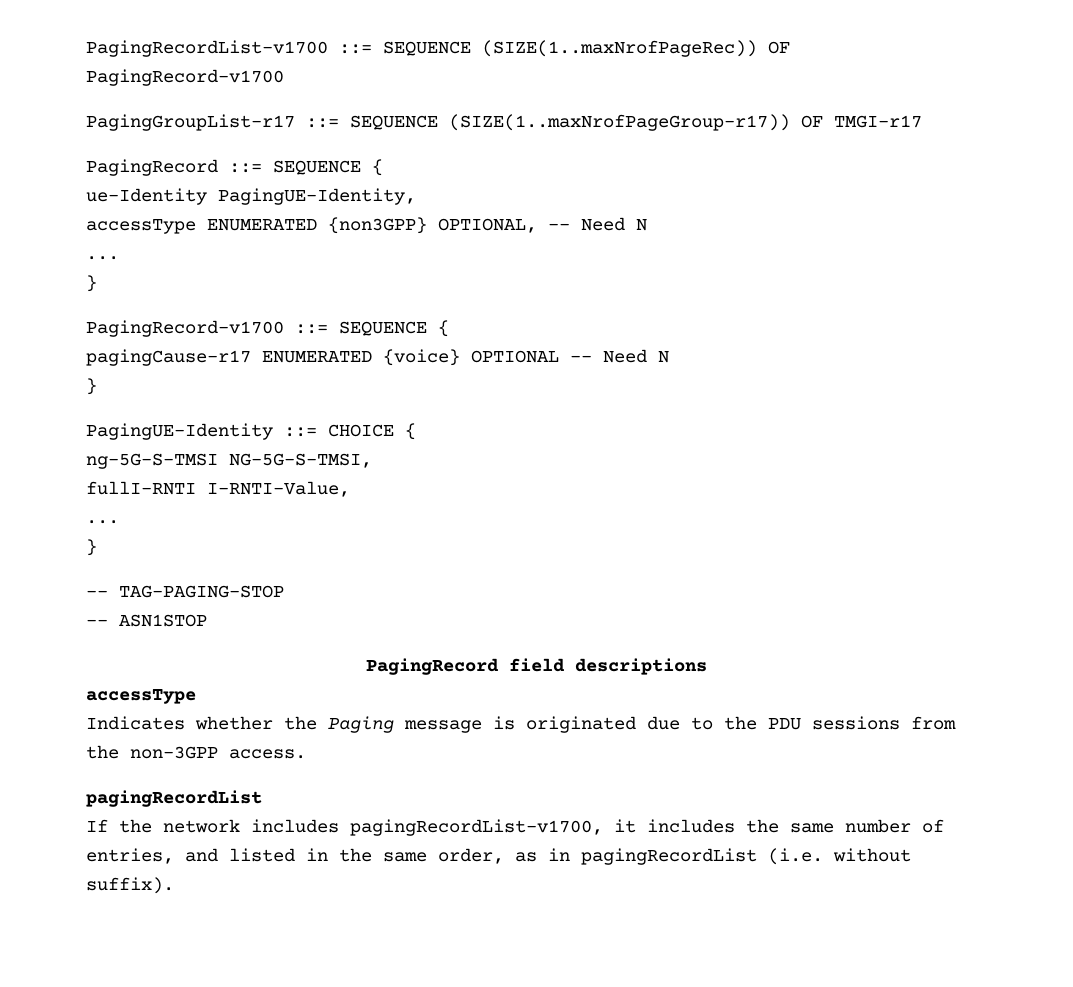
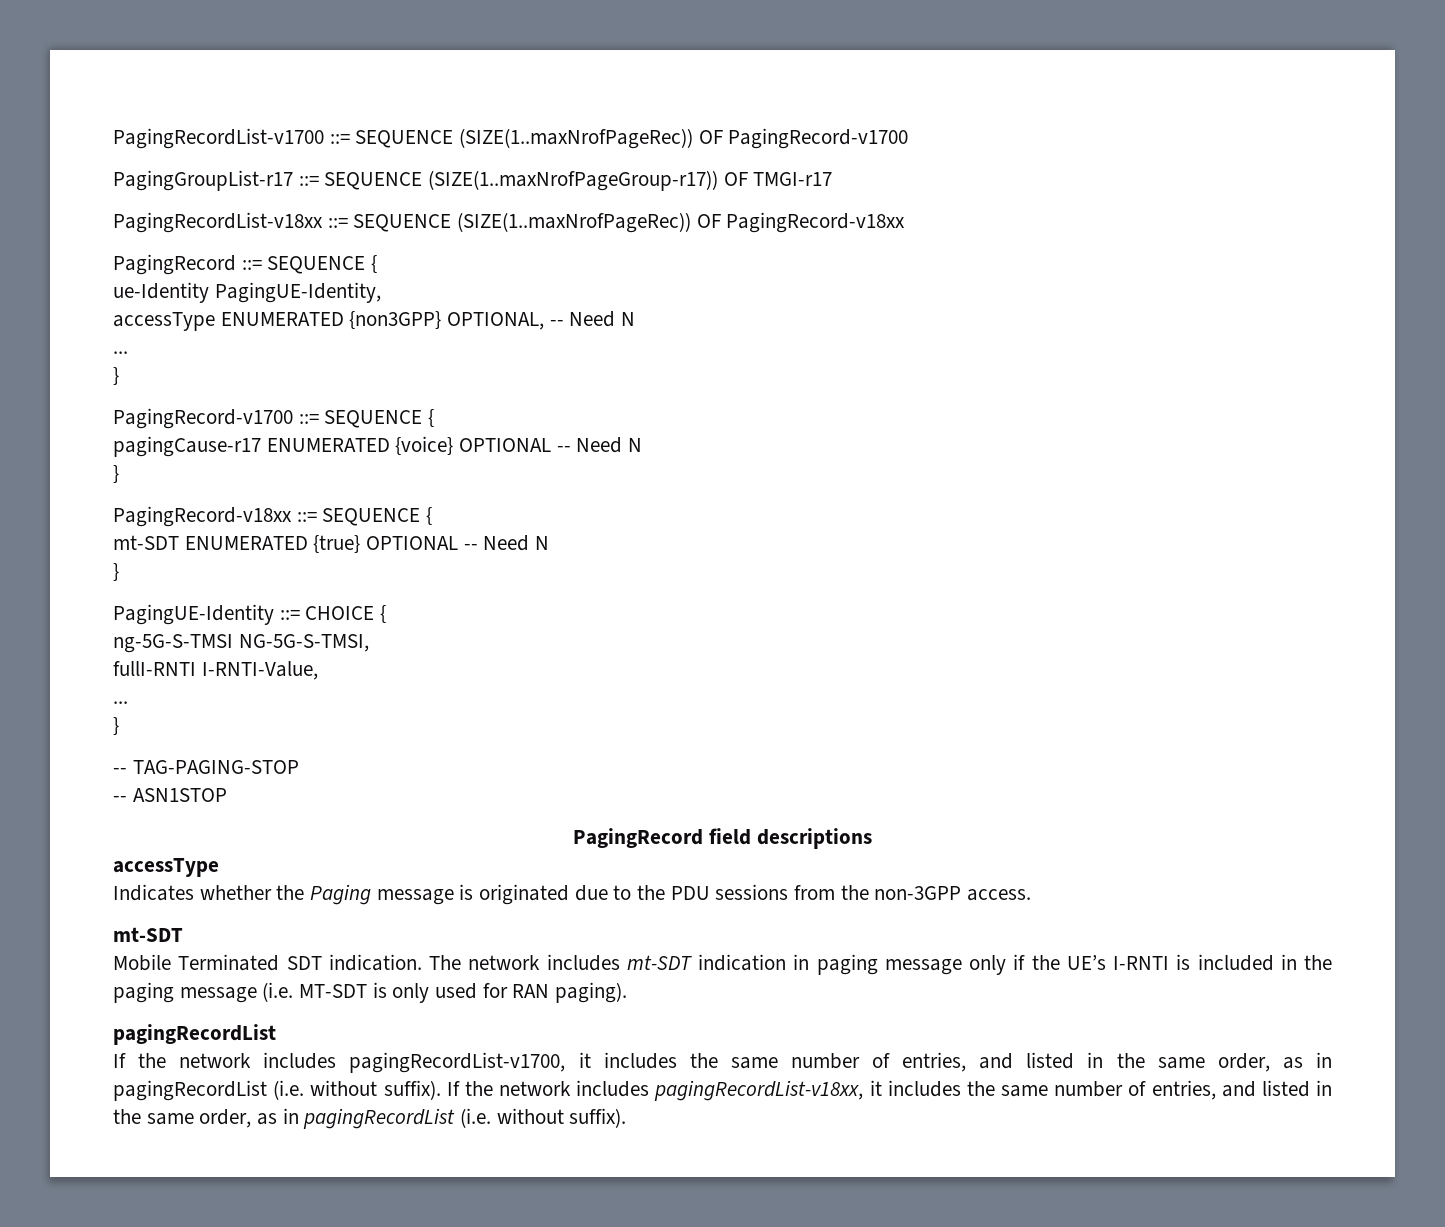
+ PagingRecordList-v18xx ::= SEQUENCE (SIZE(1..maxNrofPageRec)) OF PagingRecord-v18xx
+ PagingRecord-v18xx ::= SEQUENCE {
+ mt-SDT ENUMERATED {true} OPTIONAL -- Need N
+ }
  Indicates whether the Paging message is originated due to the PDU sessions from the non-3GPP access.
+ mt-SDT
+ Mobile Terminated SDT indication. The network includes mt-SDT indication in paging message only if the UE’s I-RNTI is included in the paging message (i.e. MT-SDT is only used for RAN paging).
+ If the network includes pagingRecordList-v18xx, it includes the same number of entries, and listed in the same order, as in pagingRecordList (i.e. without suffix).

